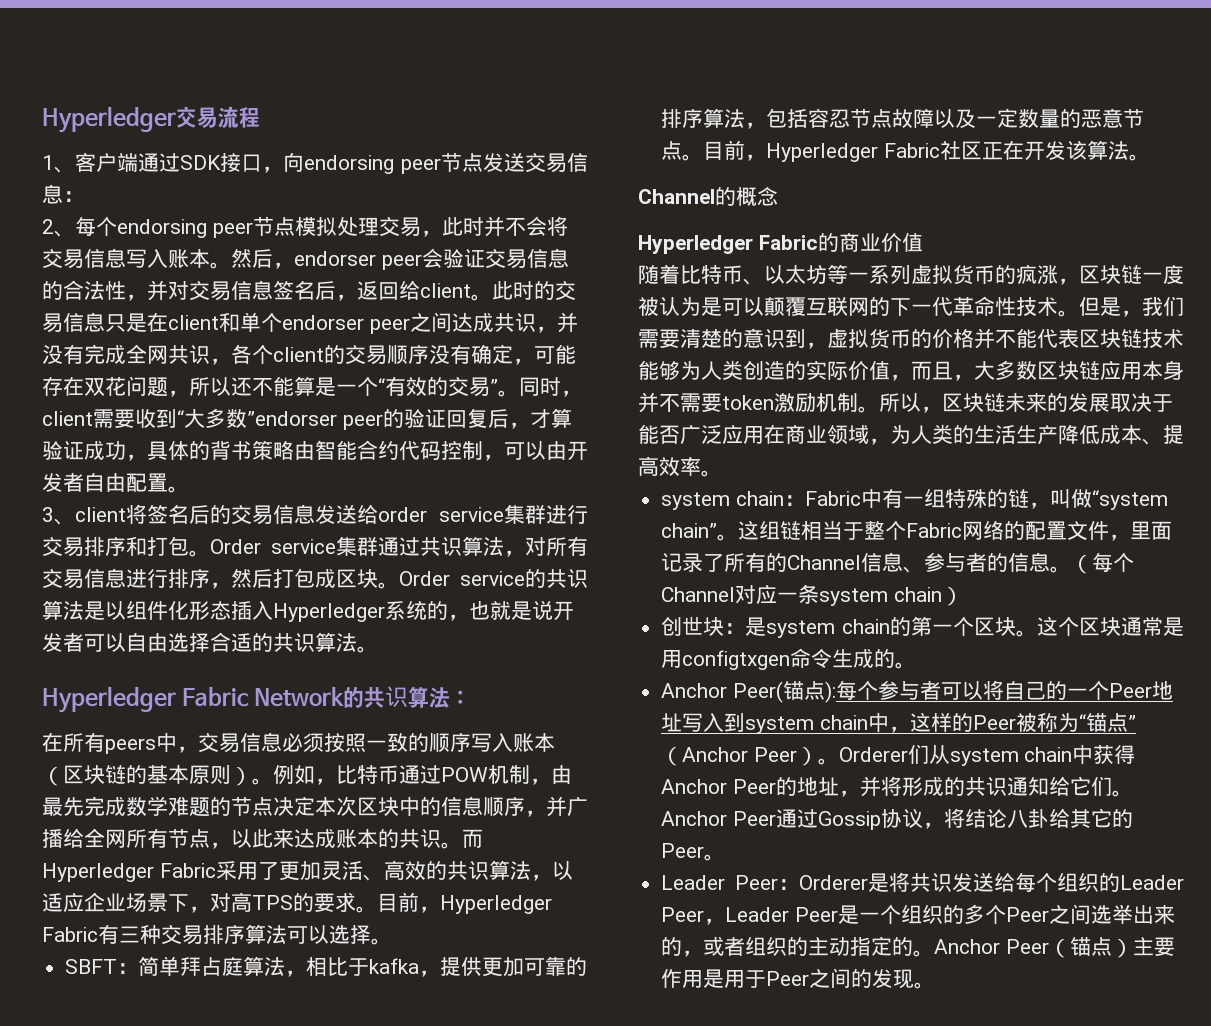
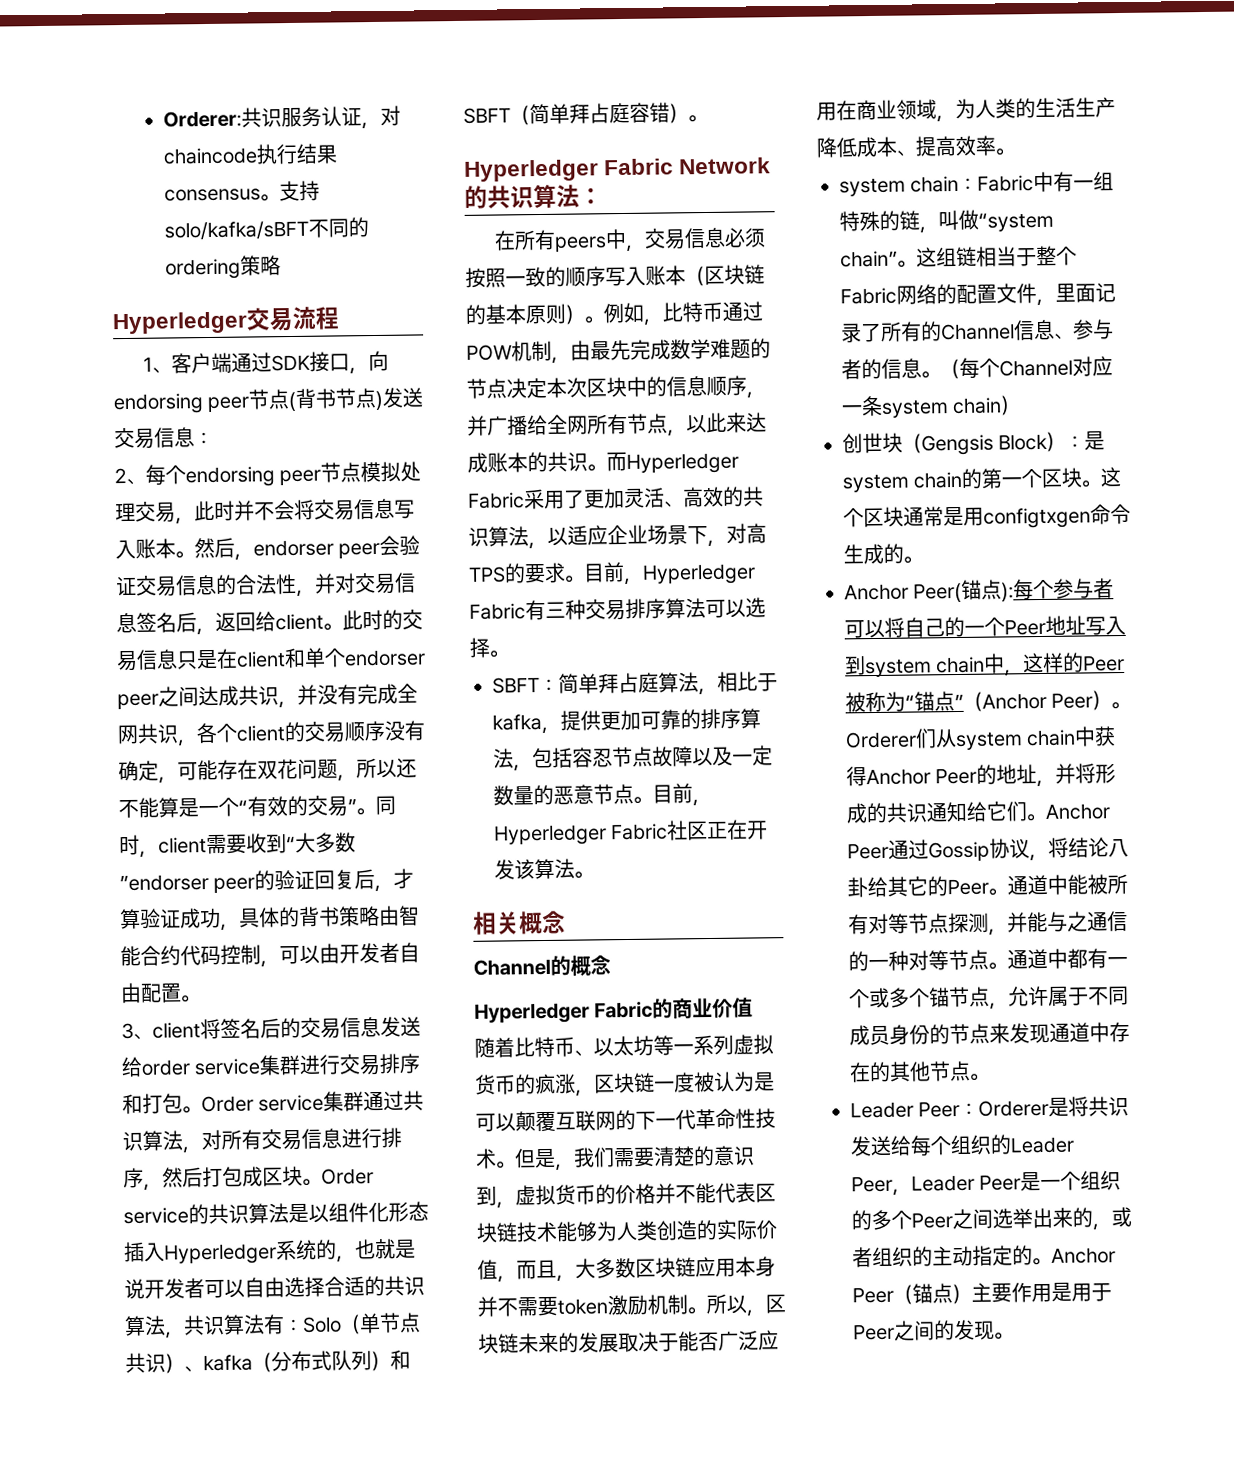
+ Orderer:共识服务认证，对chaincode执行结果consensus。支持solo/kafka/sBFT不同的ordering策略
- 1、客户端通过SDK接口，向endorsing peer节点发送交易信息：
+ 1、客户端通过SDK接口，向endorsing peer节点(背书节点)发送交易信息：
- Order service的共识算法是以组件化形态插入Hyperledger系统的，也就是说开发者可以自由选择合适的共识算法。
+ Order service的共识算法是以组件化形态插入Hyperledger系统的，也就是说开发者可以自由选择合适的共识算法，共识算法有：Solo（单节点共识）、kafka（分布式队列）和SBFT（简单拜占庭容错）。
+ 相关概念
- 创世块：是system chain的第一个区块。
+ 创世块（Gengsis Block）：是system chain的第一个区块。
+ 通道中能被所有对等节点探测，并能与之通信的一种对等节点。通道中都有一个或多个锚节点，允许属于不同成员身份的节点来发现通道中存在的其他节点。

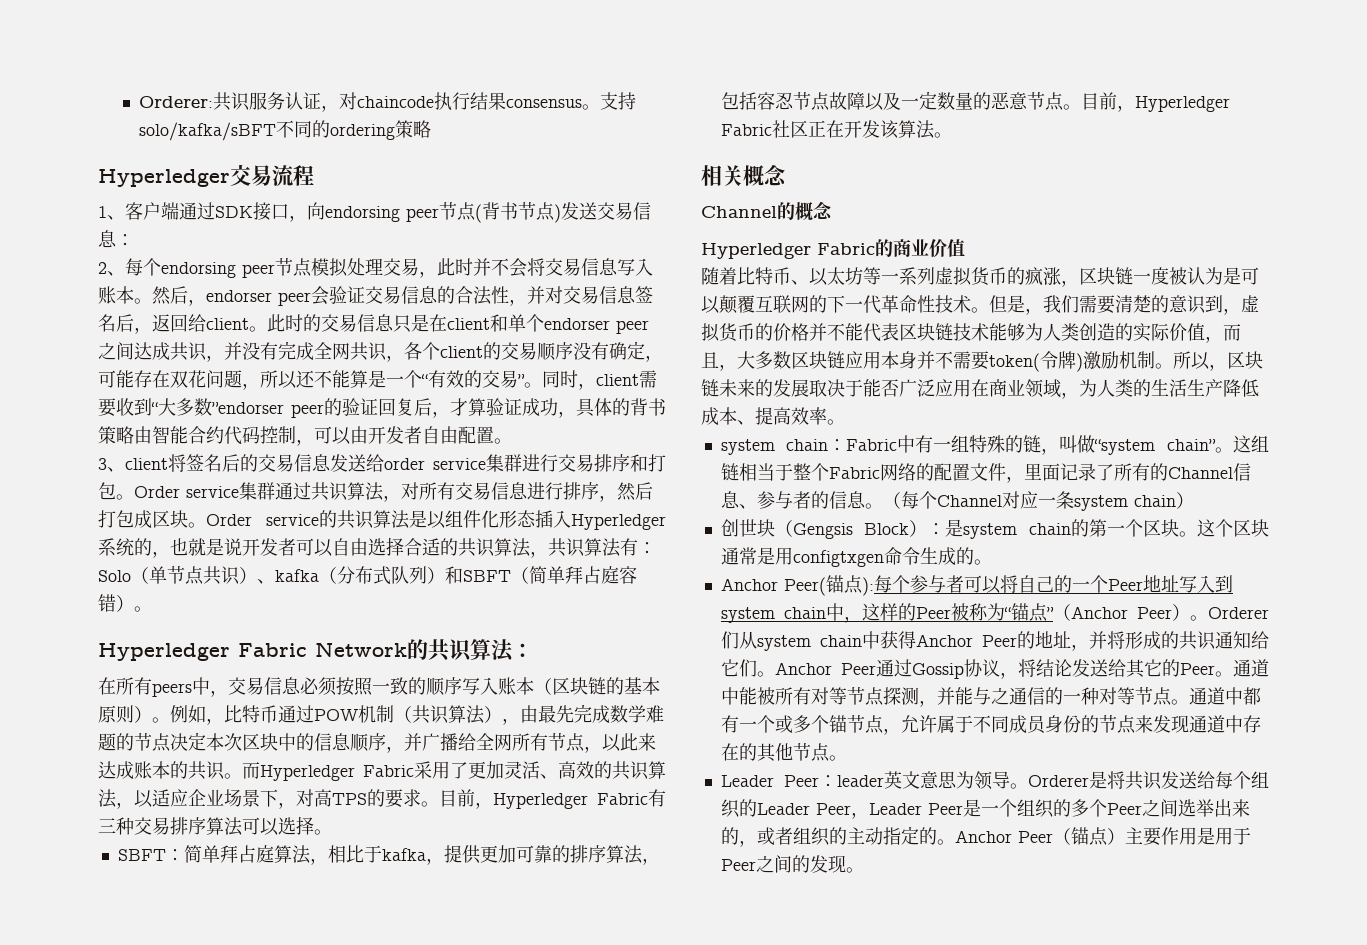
- 例如，比特币通过POW机制，由最先完成数学难题的节点决定本次区块中的信息顺序，并广播给全网所有节点，以此来达成账本的共识。
+ 例如，比特币通过POW机制（共识算法），由最先完成数学难题的节点决定本次区块中的信息顺序，并广播给全网所有节点，以此来达成账本的共识。
- 但是，我们需要清楚的意识到，虚拟货币的价格并不能代表区块链技术能够为人类创造的实际价值，而且，大多数区块链应用本身并不需要token激励机制。
+ 但是，我们需要清楚的意识到，虚拟货币的价格并不能代表区块链技术能够为人类创造的实际价值，而且，大多数区块链应用本身并不需要token(令牌)激励机制。
- Anchor Peer通过Gossip协议，将结论八卦给其它的Peer。
+ Anchor Peer通过Gossip协议，将结论发送给其它的Peer。
- Leader Peer：Orderer是将共识发送给每个组织的Leader Peer，Leader Peer是一个组织的多个Peer之间选举出来的，或者组织的主动指定的。
+ Leader Peer：leader英文意思为领导。Orderer是将共识发送给每个组织的Leader Peer，Leader Peer是一个组织的多个Peer之间选举出来的，或者组织的主动指定的。

